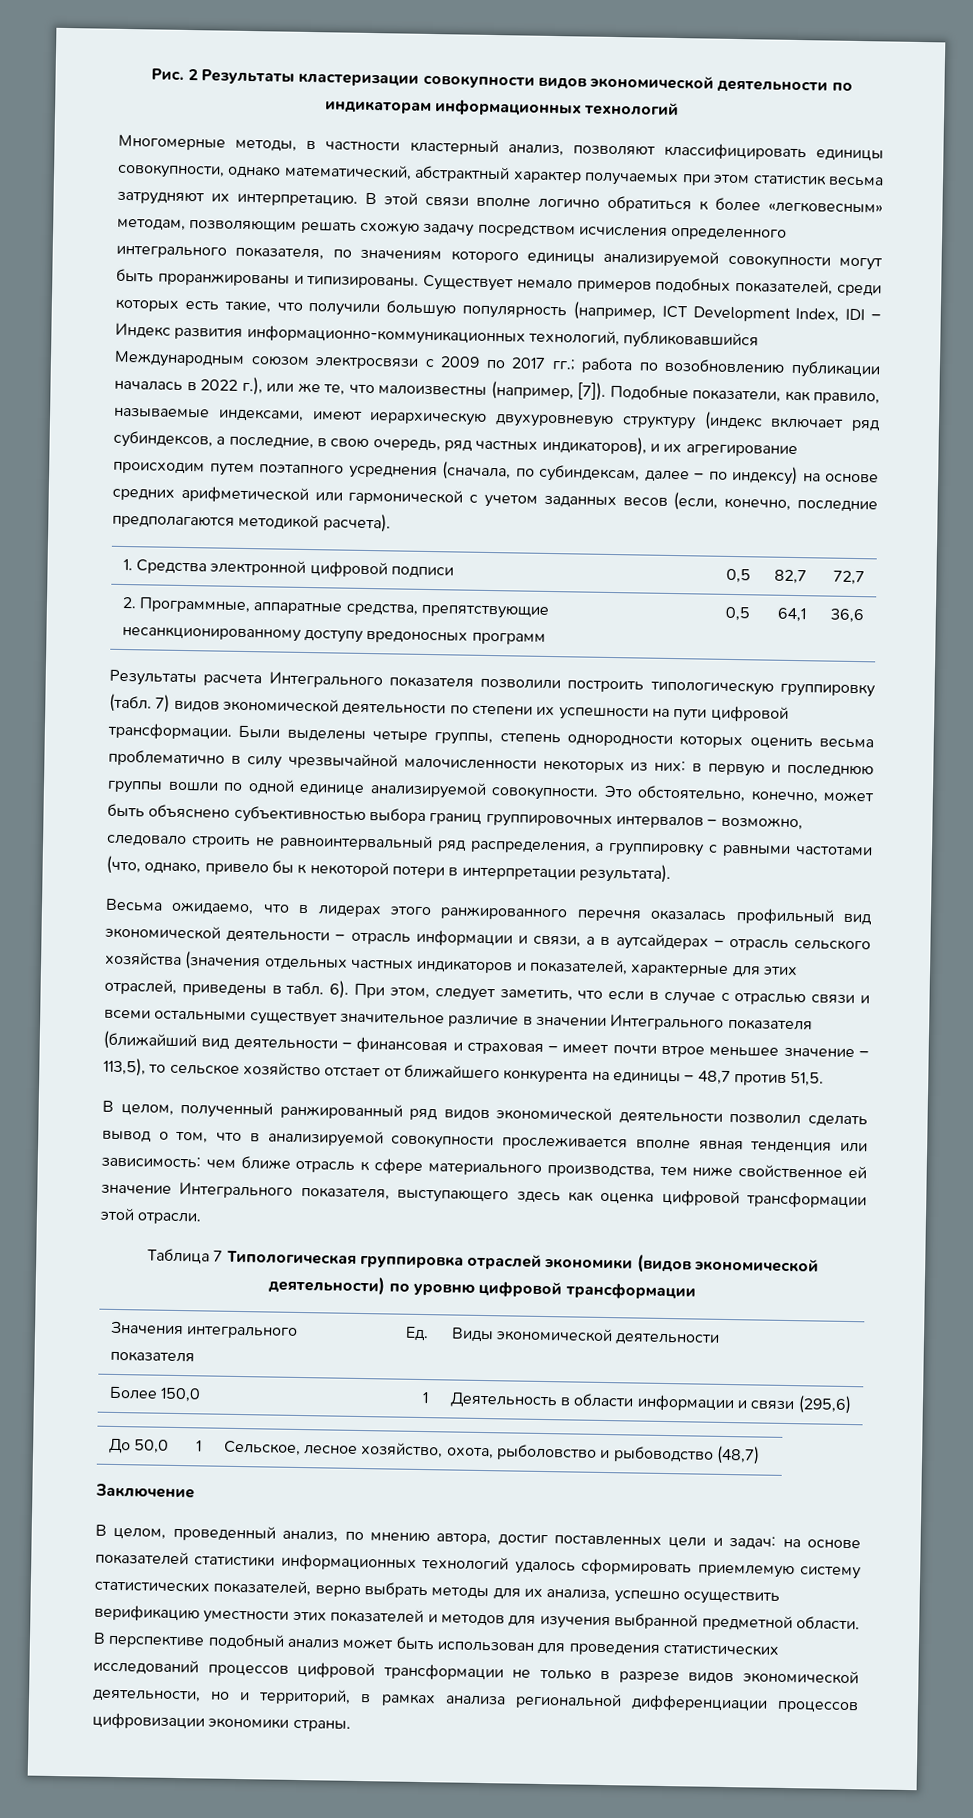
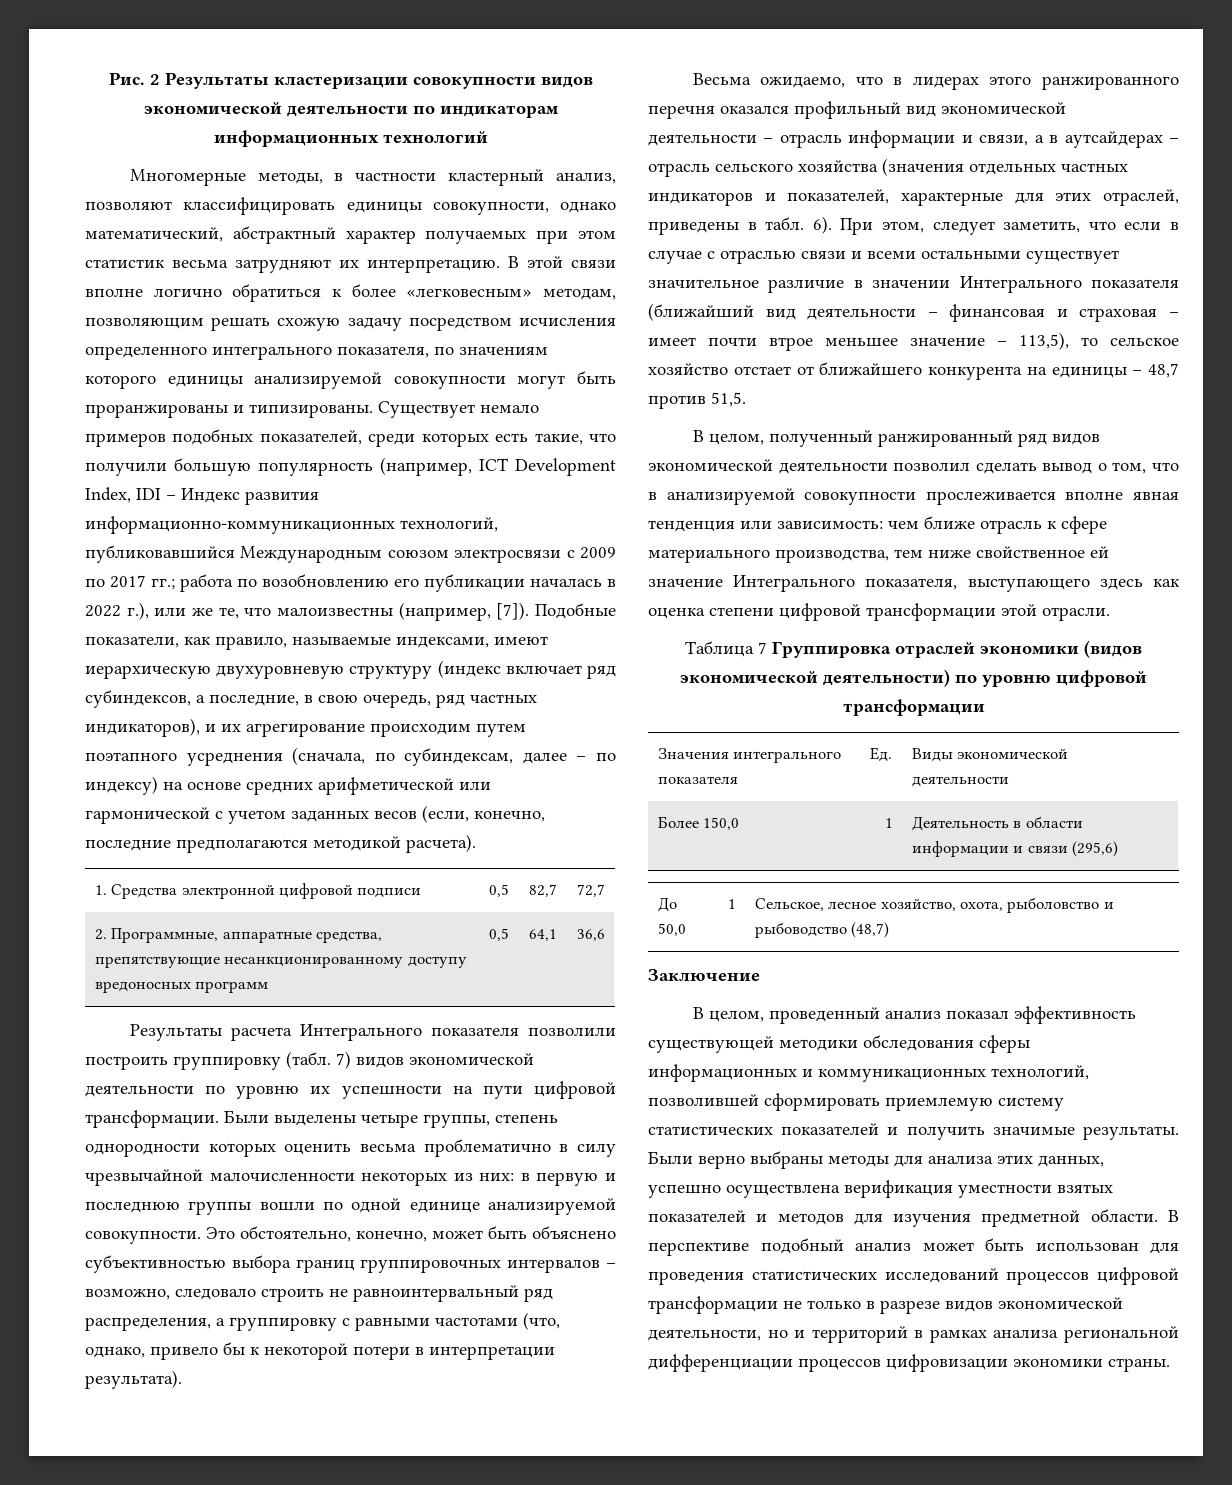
- Существует немало примеров подобных показателей, среди которых есть такие, что получили большую популярность (например, ICT Development Index, IDI – Индекс развития информационно-коммуникационных технологий, публиковавшийся Международным союзом электросвязи с 2009 по 2017 гг.; работа по возобновлению публикации началась в 2022 г.), или же те, что малоизвестны (например, [7]).
+ Существует немало примеров подобных показателей, среди которых есть такие, что получили большую популярность (например, ICT Development Index, IDI – Индекс развития информационно-коммуникационных технологий, публиковавшийся Международным союзом электросвязи с 2009 по 2017 гг.; работа по возобновлению его публикации началась в 2022 г.), или же те, что малоизвестны (например, [7]).
- Результаты расчета Интегрального показателя позволили построить типологическую группировку (табл.
+ Результаты расчета Интегрального показателя позволили построить группировку (табл.
- 7) видов экономической деятельности по степени их успешности на пути цифровой трансформации.
+ 7) видов экономической деятельности по уровню их успешности на пути цифровой трансформации.
- Весьма ожидаемо, что в лидерах этого ранжированного перечня оказалась профильный вид экономической деятельности – отрасль информации и связи, а в аутсайдерах – отрасль сельского хозяйства (значения отдельных частных индикаторов и показателей, характерные для этих отраслей, приведены в табл.
+ Весьма ожидаемо, что в лидерах этого ранжированного перечня оказался профильный вид экономической деятельности – отрасль информации и связи, а в аутсайдерах – отрасль сельского хозяйства (значения отдельных частных индикаторов и показателей, характерные для этих отраслей, приведены в табл.
- В целом, полученный ранжированный ряд видов экономической деятельности позволил сделать вывод о том, что в анализируемой совокупности прослеживается вполне явная тенденция или зависимость: чем ближе отрасль к сфере материального производства, тем ниже свойственное ей значение Интегрального показателя, выступающего здесь как оценка цифровой трансформации этой отрасли.
+ В целом, полученный ранжированный ряд видов экономической деятельности позволил сделать вывод о том, что в анализируемой совокупности прослеживается вполне явная тенденция или зависимость: чем ближе отрасль к сфере материального производства, тем ниже свойственное ей значение Интегрального показателя, выступающего здесь как оценка степени цифровой трансформации этой отрасли.
- Таблица 7 Типологическая группировка отраслей экономики (видов экономической деятельности) по уровню цифровой трансформации
+ Таблица 7 Группировка отраслей экономики (видов экономической деятельности) по уровню цифровой трансформации
- В целом, проведенный анализ, по мнению автора, достиг поставленных цели и задач: на основе показателей статистики информационных технологий удалось сформировать приемлемую систему статистических показателей, верно выбрать методы для их анализа, успешно осуществить верификацию уместности этих показателей и методов для изучения выбранной предметной области.
+ В целом, проведенный анализ показал эффективность существующей методики обследования сферы информационных и коммуникационных технологий, позволившей сформировать приемлемую систему статистических показателей и получить значимые результаты. Были верно выбраны методы для анализа этих данных, успешно осуществлена верификация уместности взятых показателей и методов для изучения предметной области.
- В перспективе подобный анализ может быть использован для проведения статистических исследований процессов цифровой трансформации не только в разрезе видов экономической деятельности, но и территорий, в рамках анализа региональной дифференциации процессов цифровизации экономики страны.
+ В перспективе подобный анализ может быть использован для проведения статистических исследований процессов цифровой трансформации не только в разрезе видов экономической деятельности, но и территорий в рамках анализа региональной дифференциации процессов цифровизации экономики страны.

